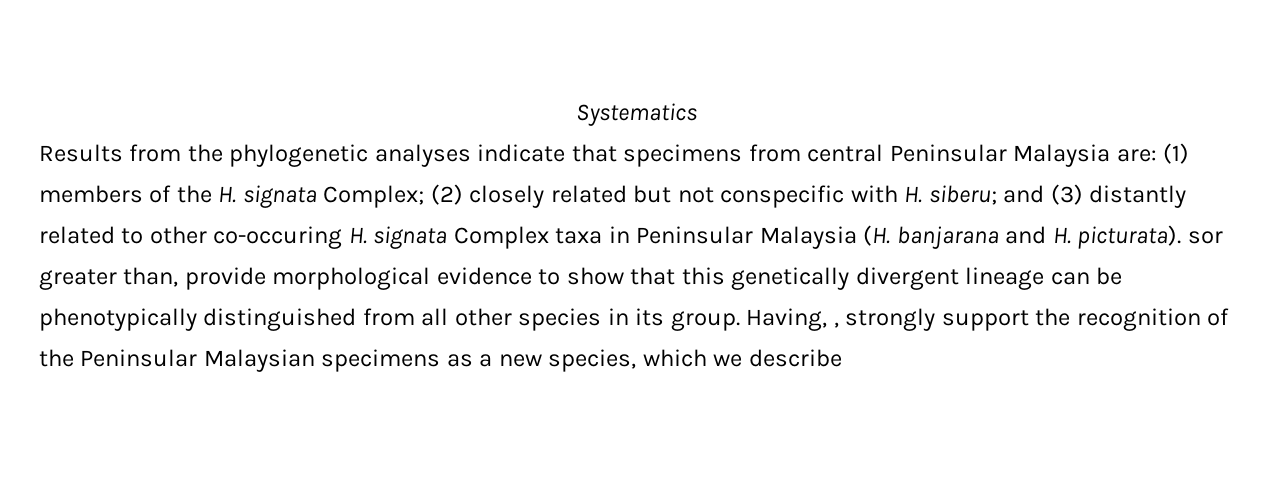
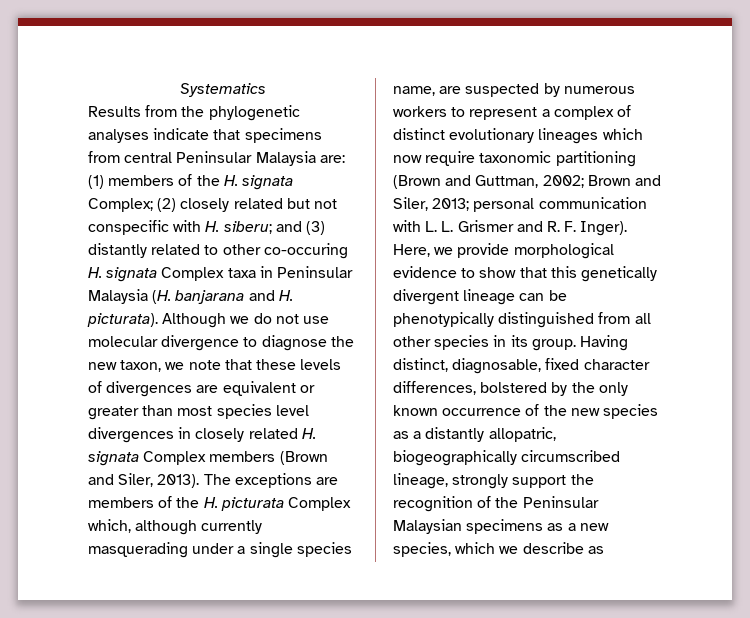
- and (3) distantly related to other co-occuring H. signata Complex taxa in Peninsular Malaysia (H. banjarana and H. picturata). sor greater than, provide morphological evidence to show that this genetically divergent lineage can be phenotypically distinguished from all other species in its group.
+ and (3) distantly related to other co-occuring H. signata Complex taxa in Peninsular Malaysia (H. banjarana and H. picturata). Although we do not use molecular divergence to diagnose the new taxon, we note that these levels of divergences are equivalent or greater than most species level divergences in closely related H. signata Complex members (Brown and Siler, 2013). The exceptions are members of the H. picturata Complex which, although currently masquerading under a single species name, are suspected by numerous workers to represent a complex of distinct evolutionary lineages which now require taxonomic partitioning (Brown and Guttman, 2002; Brown and Siler, 2013; personal communication with L. L. Grismer and R. F. Inger). Here, we provide morphological evidence to show that this genetically divergent lineage can be phenotypically distinguished from all other species in its group.
- Having, , strongly support the recognition of the Peninsular Malaysian specimens as a new species, which we describe
+ Having distinct, diagnosable, fixed character differences, bolstered by the only known occurrence of the new species as a distantly allopatric, biogeographically circumscribed lineage, strongly support the recognition of the Peninsular Malaysian specimens as a new species, which we describe as

